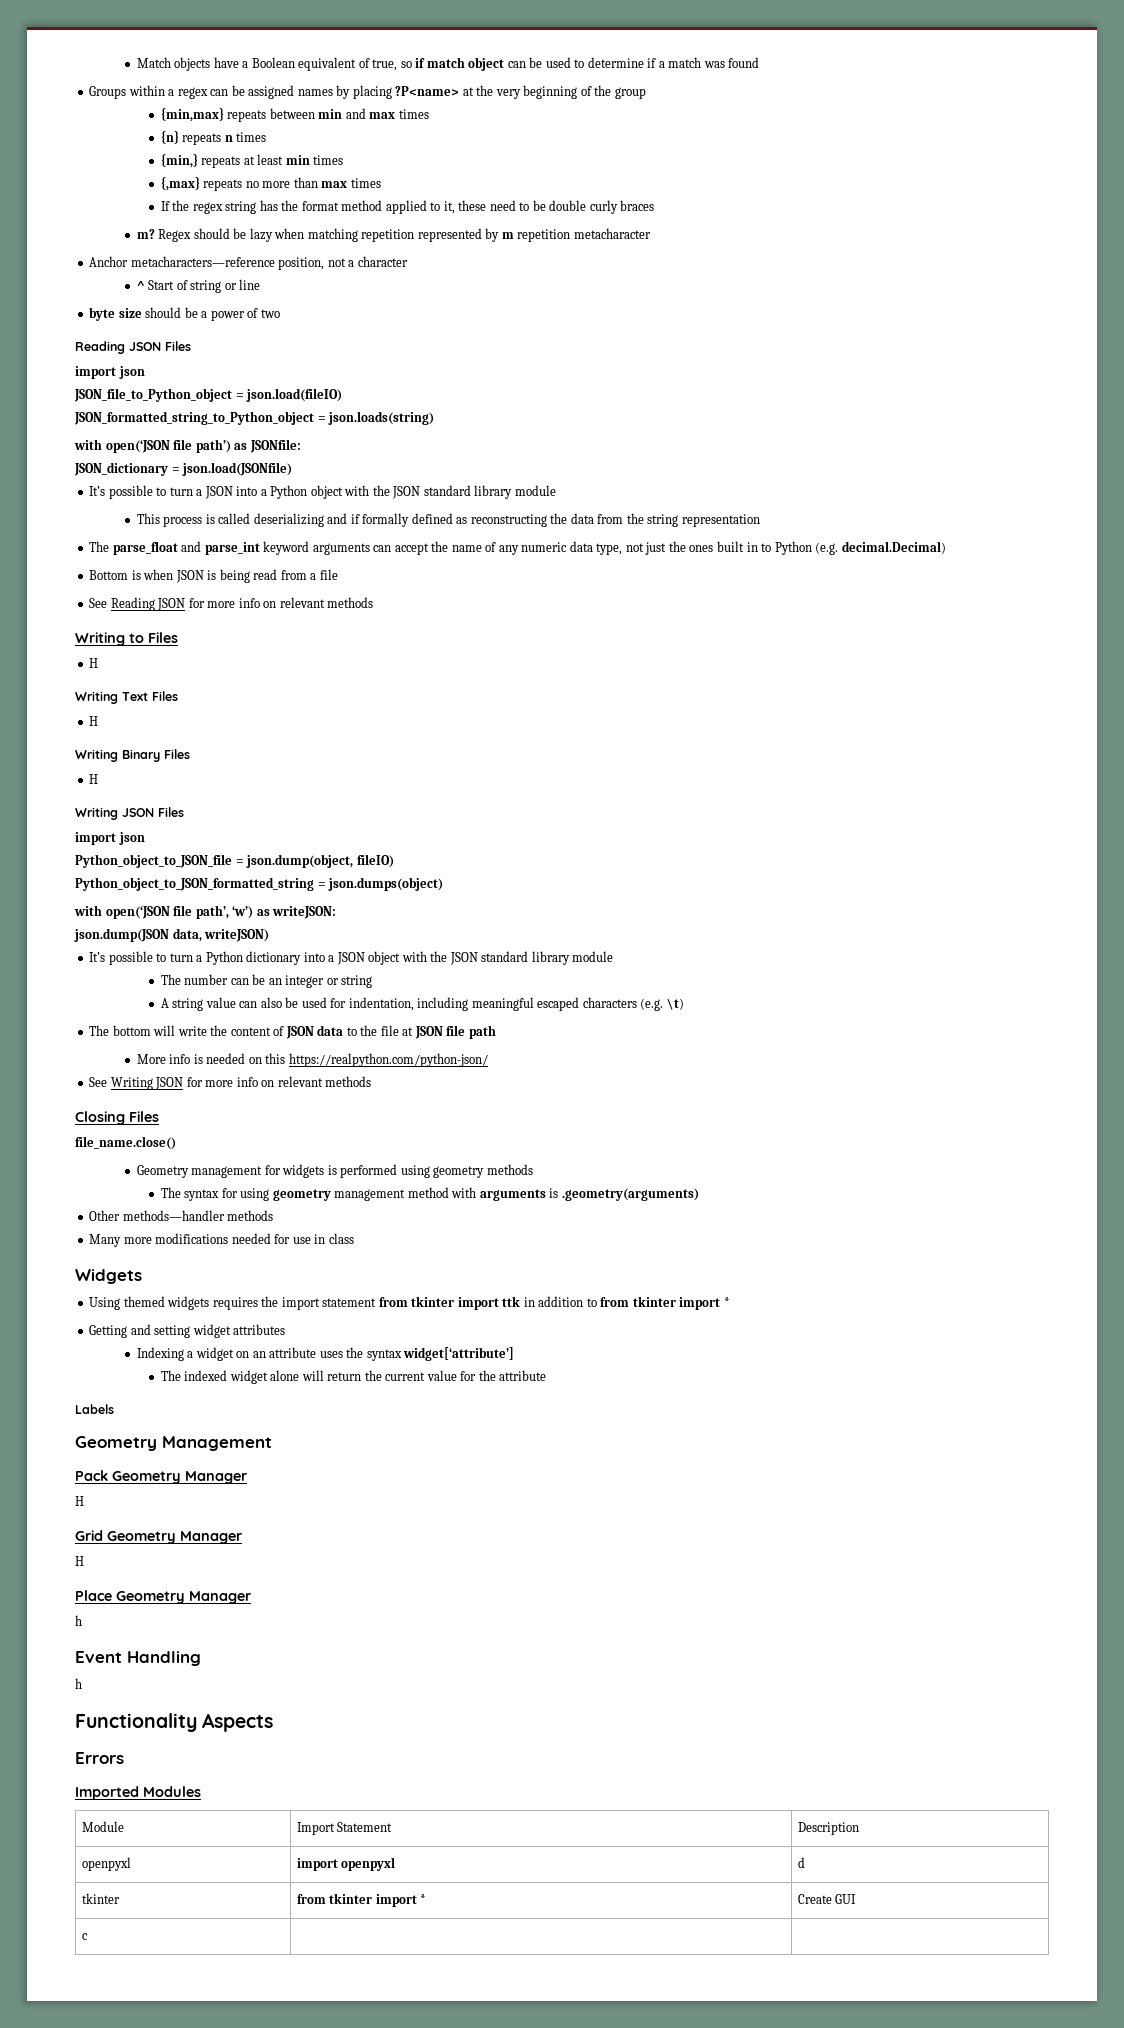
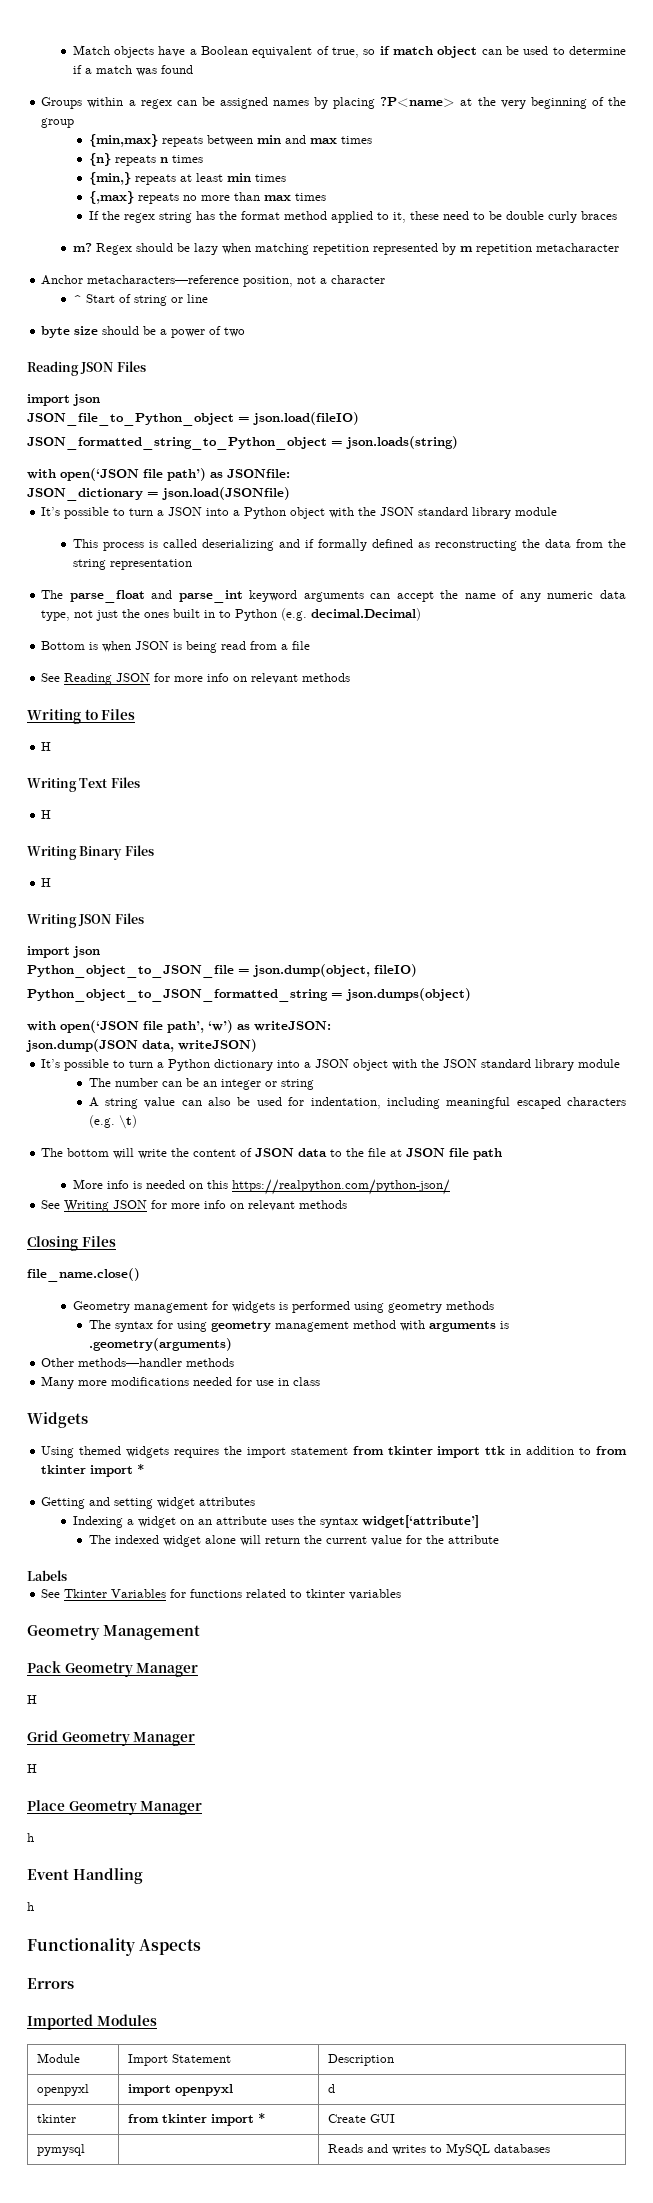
+ See Tkinter Variables for functions related to tkinter variables
- c | |
+ pymysql | | Reads and writes to MySQL databases

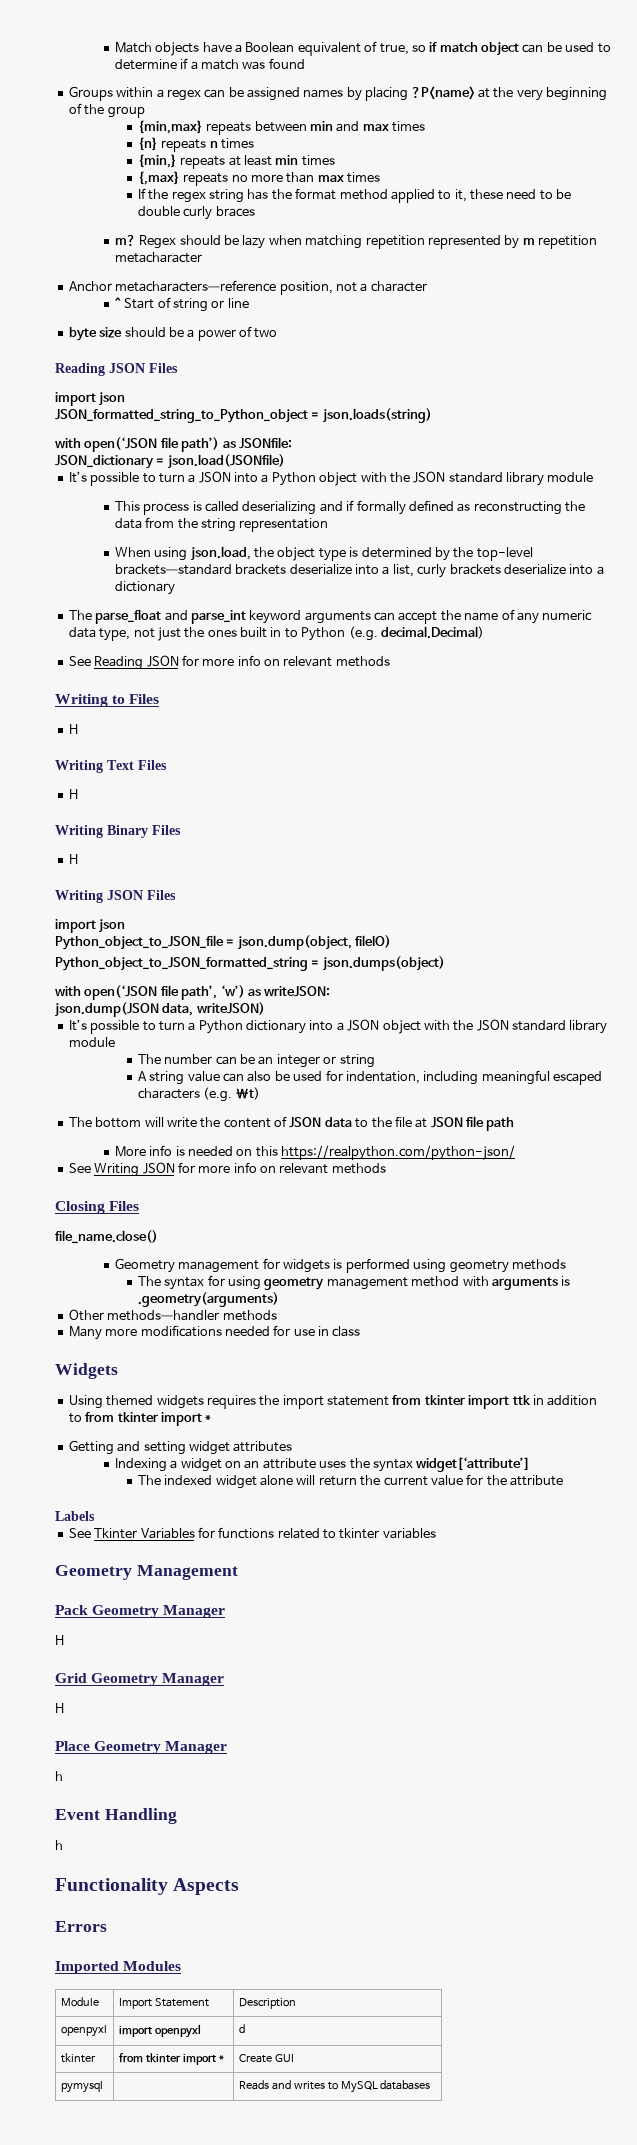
- JSON_file_to_Python_object = json.load(fileIO)
+ When using json.load, the object type is determined by the top-level brackets—standard brackets deserialize into a list, curly brackets deserialize into a dictionary
- Bottom is when JSON is being read from a file

